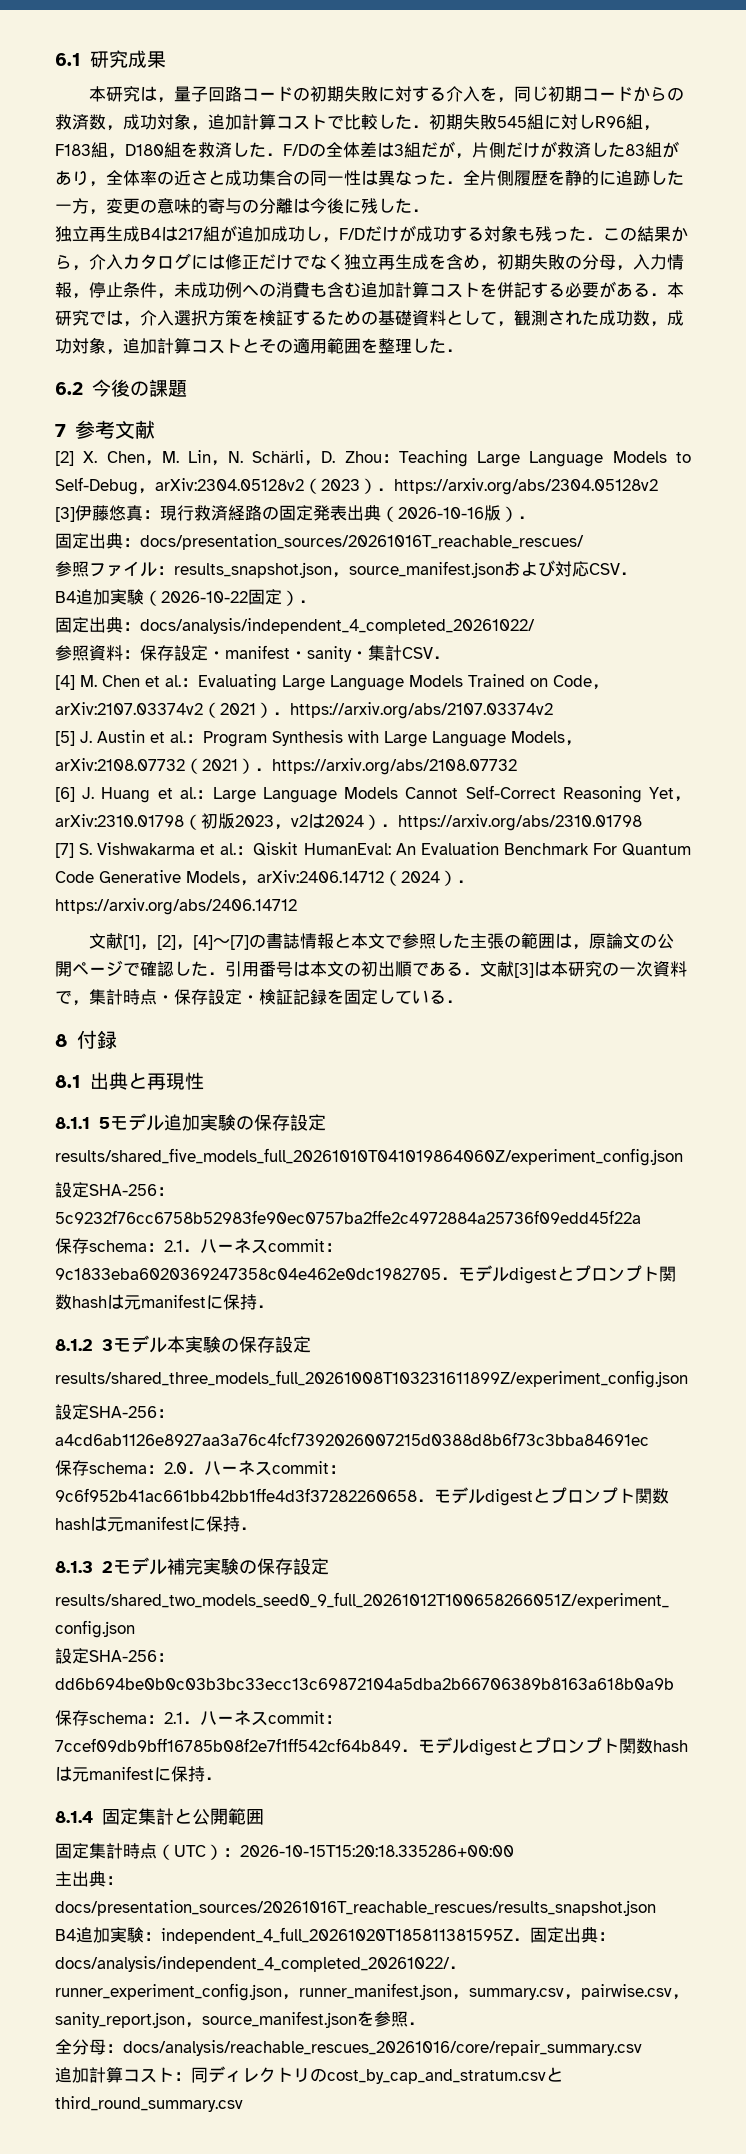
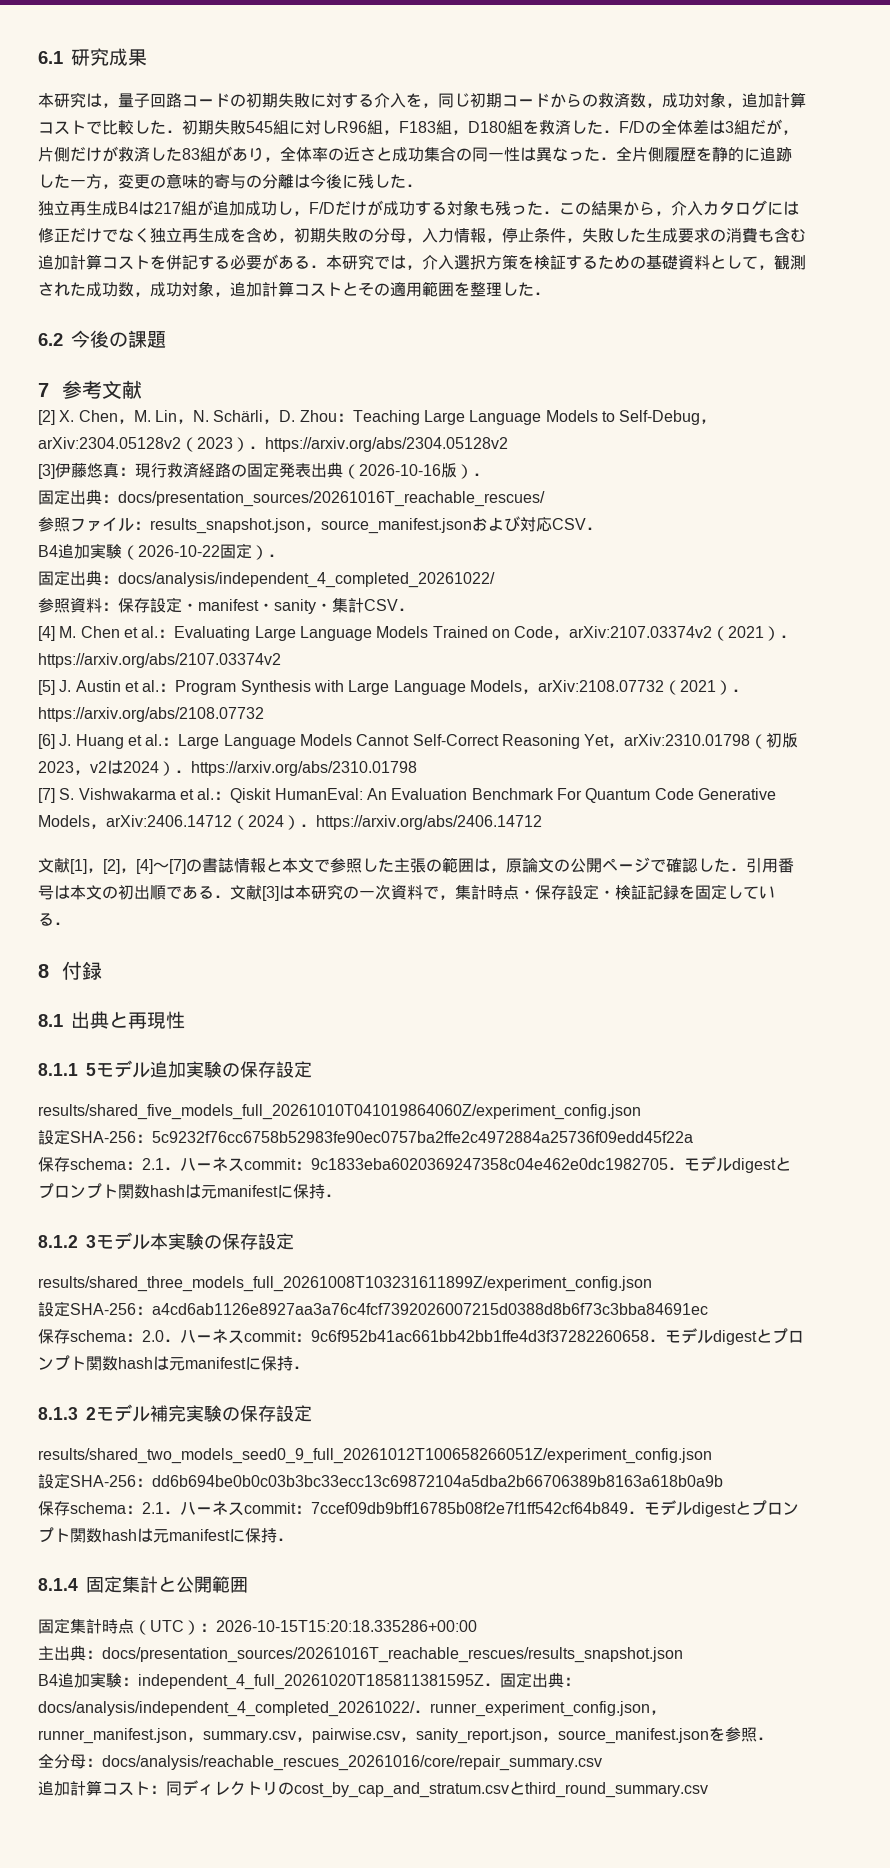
- 独立再生成B4は217組が追加成功し，F/Dだけが成功する対象も残った．この結果から，介入カタログには修正だけでなく独立再生成を含め，初期失敗の分母，入力情報，停止条件，未成功例への消費も含む追加計算コストを併記する必要がある．本研究では，介入選択方策を検証するための基礎資料として，観測された成功数，成功対象，追加計算コストとその適用範囲を整理した．
+ 独立再生成B4は217組が追加成功し，F/Dだけが成功する対象も残った．この結果から，介入カタログには修正だけでなく独立再生成を含め，初期失敗の分母，入力情報，停止条件，失敗した生成要求の消費も含む追加計算コストを併記する必要がある．本研究では，介入選択方策を検証するための基礎資料として，観測された成功数，成功対象，追加計算コストとその適用範囲を整理した．

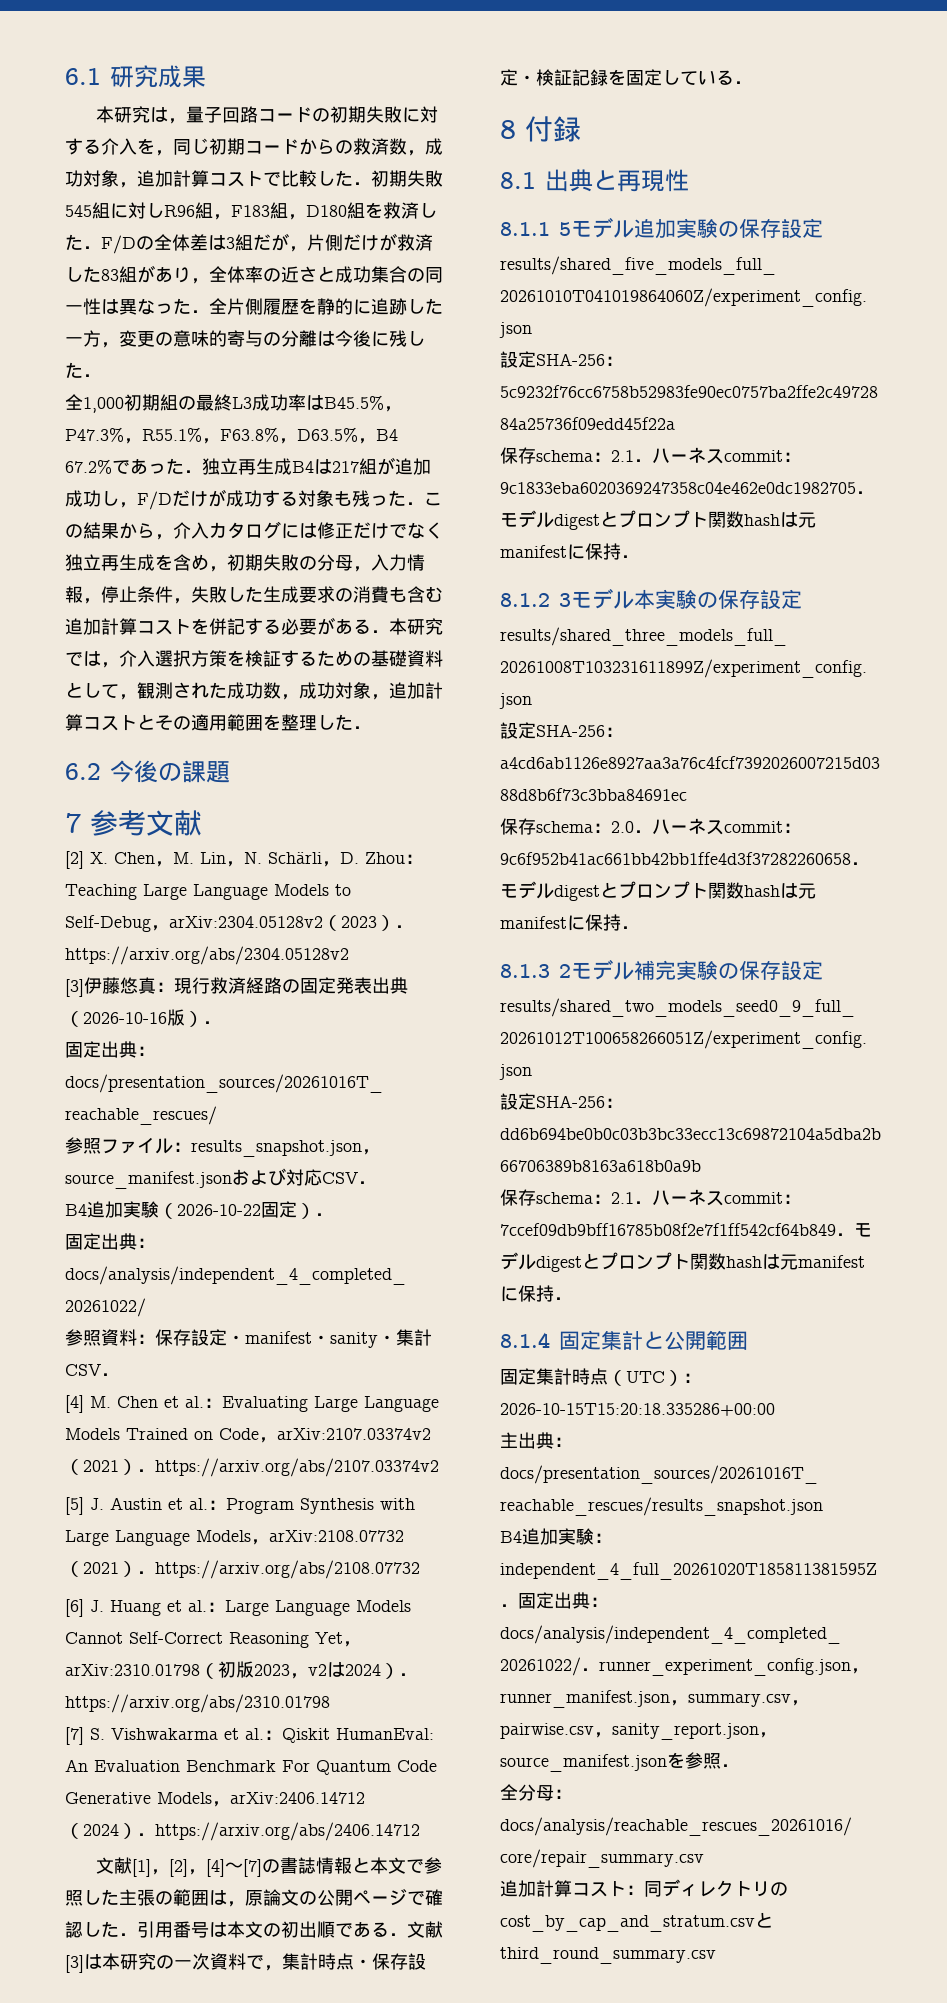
- 独立再生成B4は217組が追加成功し，F/Dだけが成功する対象も残った．この結果から，介入カタログには修正だけでなく独立再生成を含め，初期失敗の分母，入力情報，停止条件，失敗した生成要求の消費も含む追加計算コストを併記する必要がある．本研究では，介入選択方策を検証するための基礎資料として，観測された成功数，成功対象，追加計算コストとその適用範囲を整理した．
+ 全1,000初期組の最終L3成功率はB45.5%，P47.3%，R55.1%，F63.8%，D63.5%，B4 67.2%であった．独立再生成B4は217組が追加成功し，F/Dだけが成功する対象も残った．この結果から，介入カタログには修正だけでなく独立再生成を含め，初期失敗の分母，入力情報，停止条件，失敗した生成要求の消費も含む追加計算コストを併記する必要がある．本研究では，介入選択方策を検証するための基礎資料として，観測された成功数，成功対象，追加計算コストとその適用範囲を整理した．

